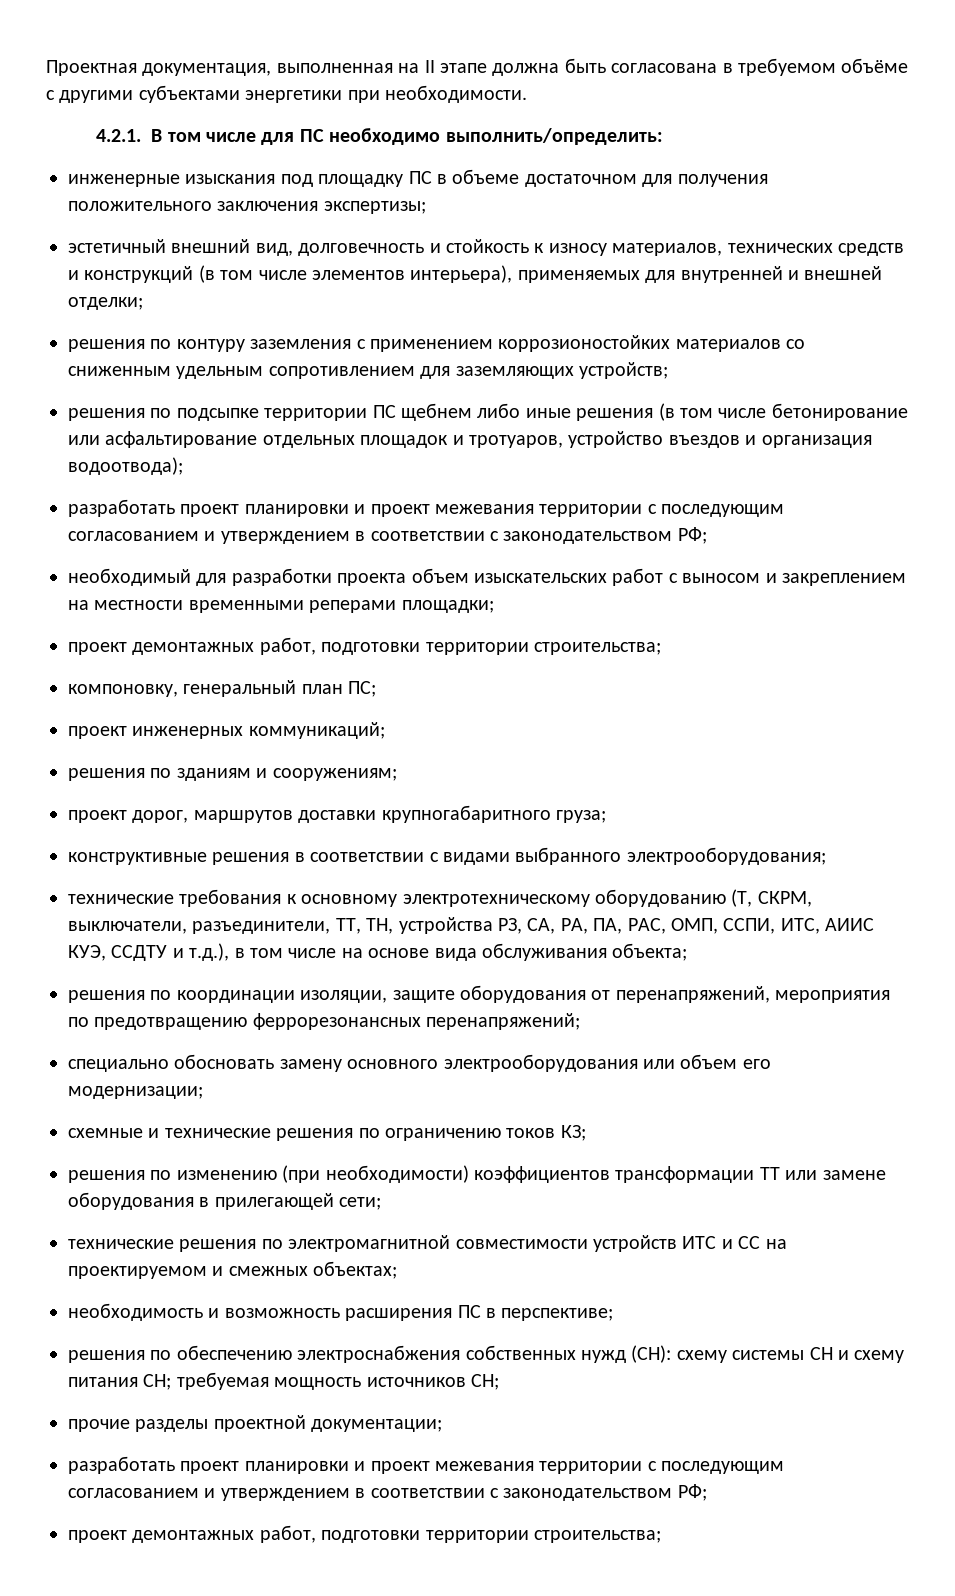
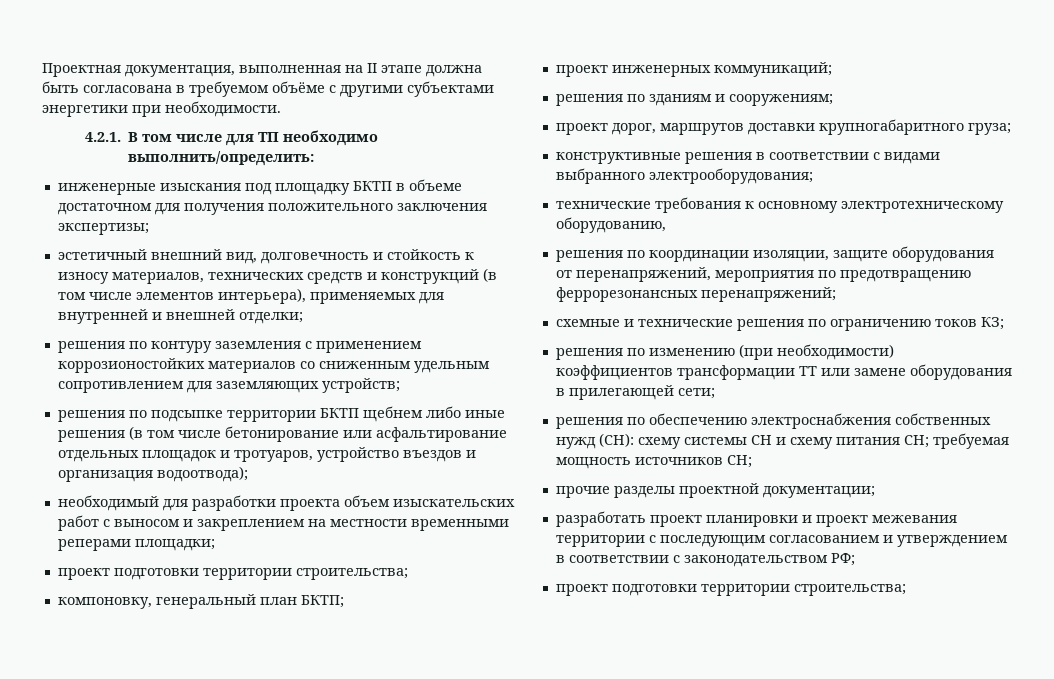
- 4.2.1. В том числе для ПС необходимо выполнить/определить:
+ 4.2.1. В том числе для ТП необходимо выполнить/определить:
- инженерные изыскания под площадку ПС в объеме достаточном для получения положительного заключения экспертизы;
+ инженерные изыскания под площадку БКТП в объеме достаточном для получения положительного заключения экспертизы;
- решения по подсыпке территории ПС щебнем либо иные решения (в том числе бетонирование или асфальтирование отдельных площадок и тротуаров, устройство въездов и организация водоотвода);
- разработать проект планировки и проект межевания территории с последующим согласованием и утверждением в соответствии с законодательством РФ;
+ решения по подсыпке территории БКТП щебнем либо иные решения (в том числе бетонирование или асфальтирование отдельных площадок и тротуаров, устройство въездов и организация водоотвода);
  необходимый для разработки проекта объем изыскательских работ с выносом и закреплением на местности временными реперами площадки;
- проект демонтажных работ, подготовки территории строительства;
+ проект подготовки территории строительства;
- компоновку, генеральный план ПС;
+ компоновку, генеральный план БКТП;
- технические требования к основному электротехническому оборудованию (Т, СКРМ, выключатели, разъединители, ТТ, ТН, устройства РЗ, СА, РА, ПА, РАС, ОМП, ССПИ, ИТС, АИИС КУЭ, ССДТУ и т.д.), в том числе на основе вида обслуживания объекта;
+ технические требования к основному электротехническому оборудованию,
- специально обосновать замену основного электрооборудования или объем его модернизации;
- технические решения по электромагнитной совместимости устройств ИТС и СС на проектируемом и смежных объектах;
- необходимость и возможность расширения ПС в перспективе;
  прочие разделы проектной документации;
  разработать проект планировки и проект межевания территории с последующим согласованием и утверждением в соответствии с законодательством РФ;
- проект демонтажных работ, подготовки территории строительства;
+ проект подготовки территории строительства;

